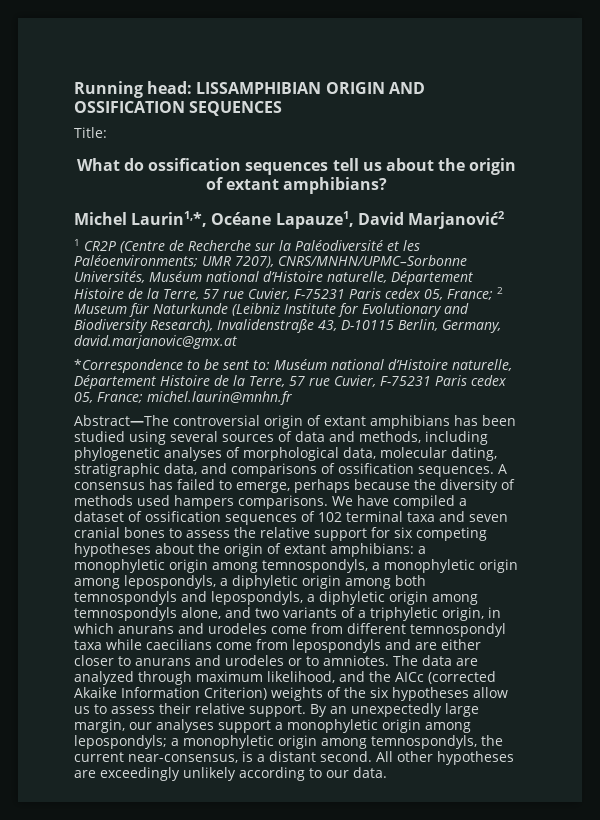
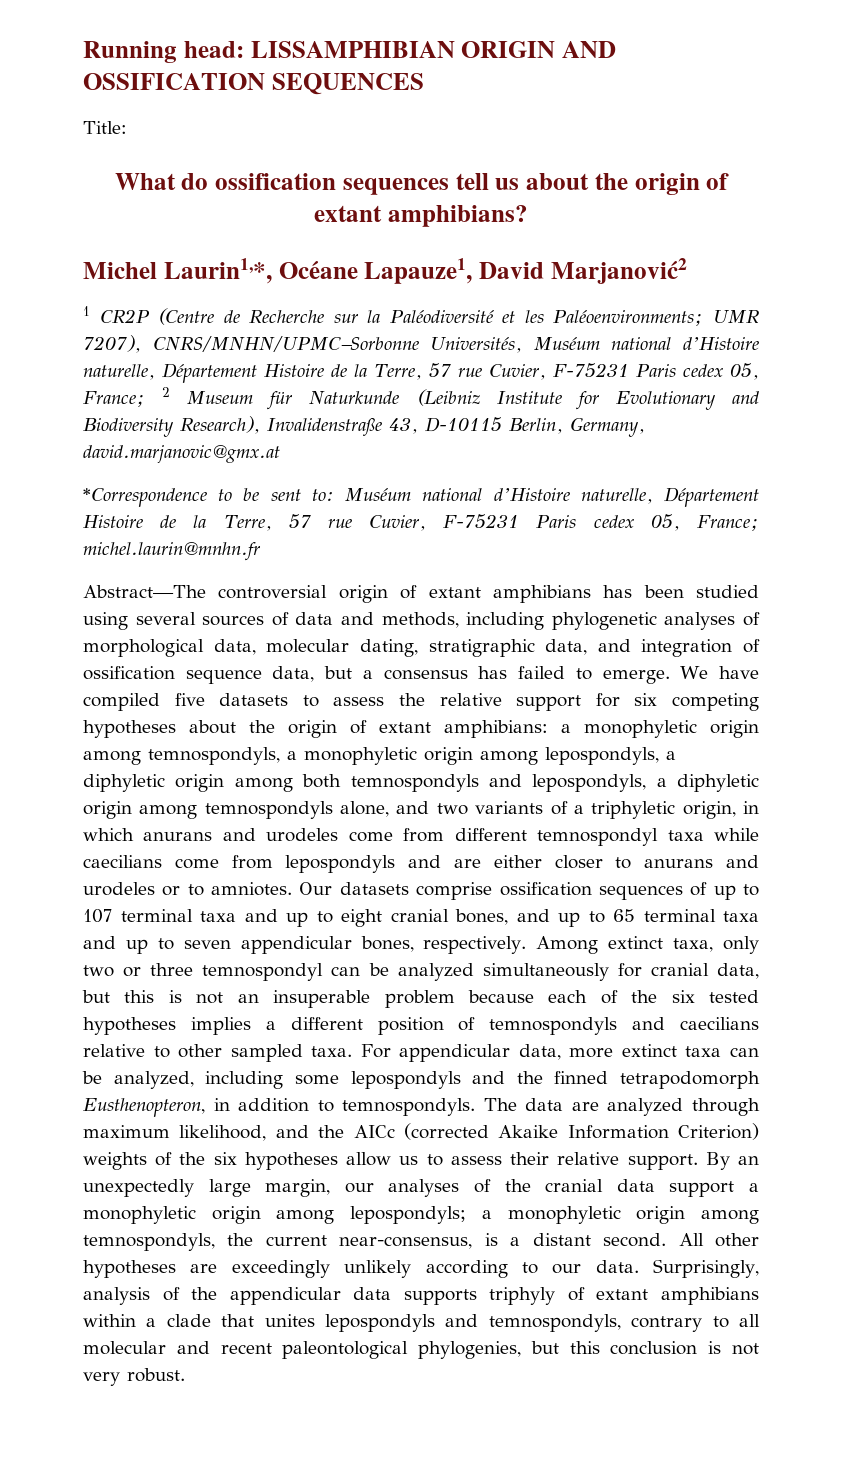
- Abstract—The controversial origin of extant amphibians has been studied using several sources of data and methods, including phylogenetic analyses of morphological data, molecular dating, stratigraphic data, and comparisons of ossification sequences. A consensus has failed to emerge, perhaps because the diversity of methods used hampers comparisons. We have compiled a dataset of ossification sequences of 102 terminal taxa and seven cranial bones to assess the relative support for six competing hypotheses about the origin of extant amphibians:
+ Abstract—The controversial origin of extant amphibians has been studied using several sources of data and methods, including phylogenetic analyses of morphological data, molecular dating, stratigraphic data, and integration of ossification sequence data, but a consensus has failed to emerge. We have compiled five datasets to assess the relative support for six competing hypotheses about the origin of extant amphibians:
+ Our datasets comprise ossification sequences of up to 107 terminal taxa and up to eight cranial bones, and up to 65 terminal taxa and up to seven appendicular bones, respectively. Among extinct taxa, only two or three temnospondyl can be analyzed simultaneously for cranial data, but this is not an insuperable problem because each of the six tested hypotheses implies a different position of temnospondyls and caecilians relative to other sampled taxa. For appendicular data, more extinct taxa can be analyzed, including some lepospondyls and the finned tetrapodomorph Eusthenopteron, in addition to temnospondyls.
- By an unexpectedly large margin, our analyses support a monophyletic origin among lepospondyls; a monophyletic origin among temnospondyls, the current near-consensus, is a distant second.
+ By an unexpectedly large margin, our analyses of the cranial data support a monophyletic origin among lepospondyls; a monophyletic origin among temnospondyls, the current near-consensus, is a distant second.
+ Surprisingly, analysis of the appendicular data supports triphyly of extant amphibians within a clade that unites lepospondyls and temnospondyls, contrary to all molecular and recent paleontological phylogenies, but this conclusion is not very robust.

